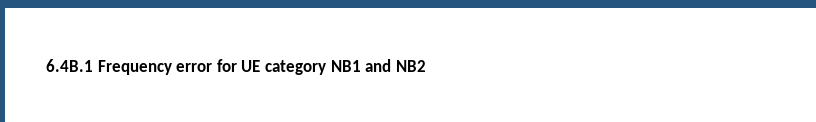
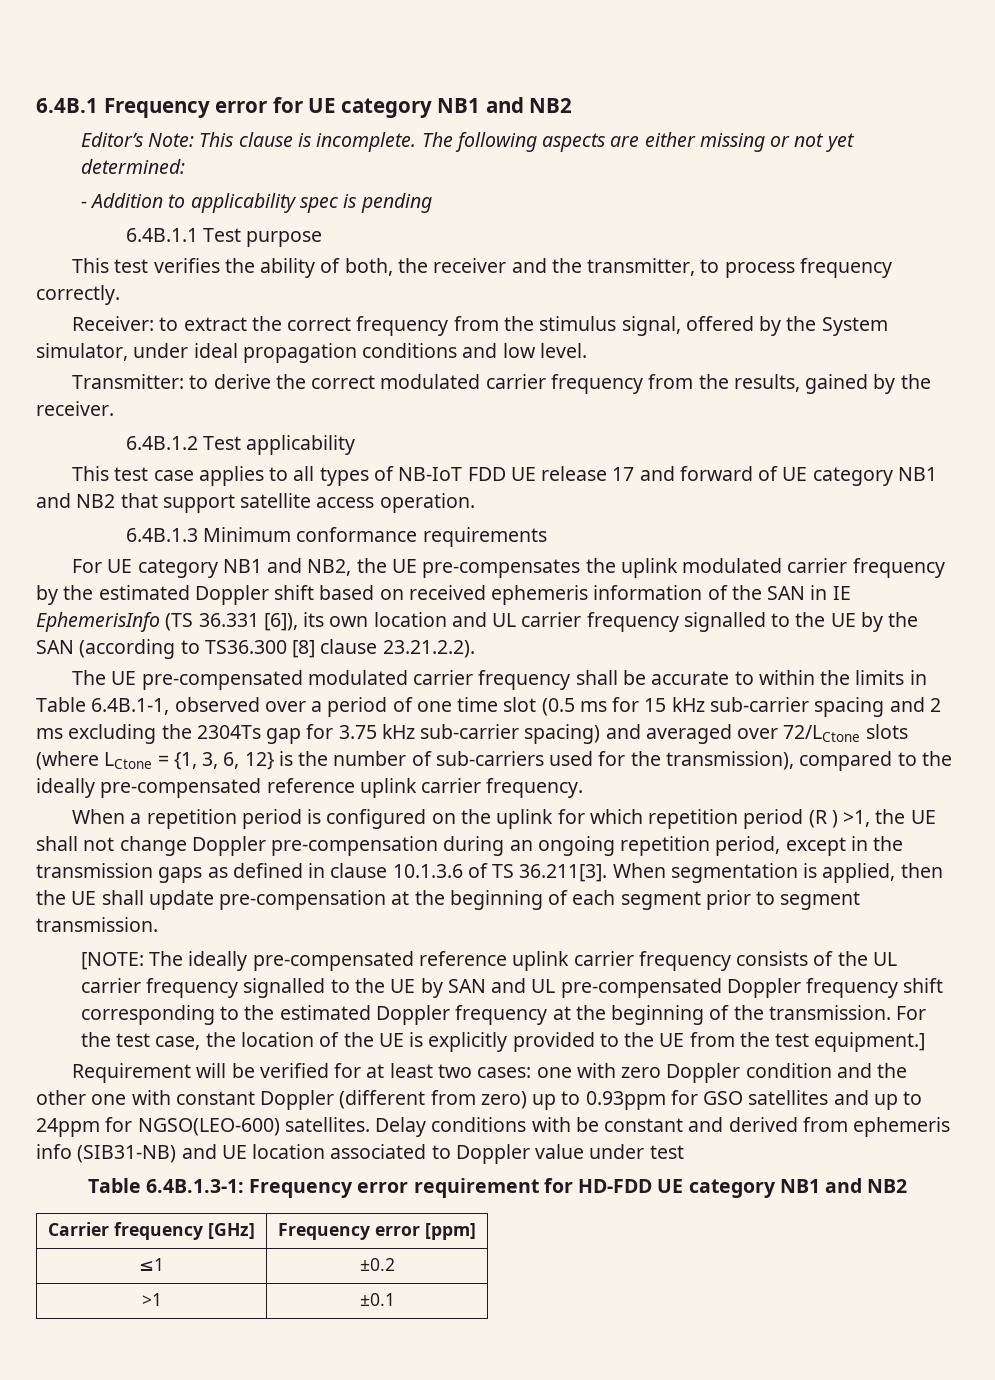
+ Editor’s Note: This clause is incomplete. The following aspects are either missing or not yet determined:
+ - Addition to applicability spec is pending
+ 6.4B.1.1 Test purpose
+ This test verifies the ability of both, the receiver and the transmitter, to process frequency correctly.
+ Receiver: to extract the correct frequency from the stimulus signal, offered by the System simulator, under ideal propagation conditions and low level.
+ Transmitter: to derive the correct modulated carrier frequency from the results, gained by the receiver.
+ 6.4B.1.2 Test applicability
+ This test case applies to all types of NB-IoT FDD UE release 17 and forward of UE category NB1 and NB2 that support satellite access operation.
+ 6.4B.1.3 Minimum conformance requirements
+ For UE category NB1 and NB2, the UE pre-compensates the uplink modulated carrier frequency by the estimated Doppler shift based on received ephemeris information of the SAN in IE EphemerisInfo (TS 36.331 [6]), its own location and UL carrier frequency signalled to the UE by the SAN (according to TS36.300 [8] clause 23.21.2.2).
+ The UE pre-compensated modulated carrier frequency shall be accurate to within the limits in Table 6.4B.1-1, observed over a period of one time slot (0.5 ms for 15 kHz sub-carrier spacing and 2 ms excluding the 2304Ts gap for 3.75 kHz sub-carrier spacing) and averaged over 72/LCtone slots (where LCtone = {1, 3, 6, 12} is the number of sub-carriers used for the transmission), compared to the ideally pre-compensated reference uplink carrier frequency.
+ When a repetition period is configured on the uplink for which repetition period (R ) >1, the UE shall not change Doppler pre-compensation during an ongoing repetition period, except in the transmission gaps as defined in clause 10.1.3.6 of TS 36.211[3]. When segmentation is applied, then the UE shall update pre-compensation at the beginning of each segment prior to segment transmission.
+ [NOTE: The ideally pre-compensated reference uplink carrier frequency consists of the UL carrier frequency signalled to the UE by SAN and UL pre-compensated Doppler frequency shift corresponding to the estimated Doppler frequency at the beginning of the transmission. For the test case, the location of the UE is explicitly provided to the UE from the test equipment.]
+ Requirement will be verified for at least two cases: one with zero Doppler condition and the other one with constant Doppler (different from zero) up to 0.93ppm for GSO satellites and up to 24ppm for NGSO(LEO-600) satellites. Delay conditions with be constant and derived from ephemeris info (SIB31-NB) and UE location associated to Doppler value under test
+ Table 6.4B.1.3-1: Frequency error requirement for HD-FDD UE category NB1 and NB2
+ Carrier frequency [GHz] | Frequency error [ppm]
+ ≤1 | ±0.2
+ >1 | ±0.1

